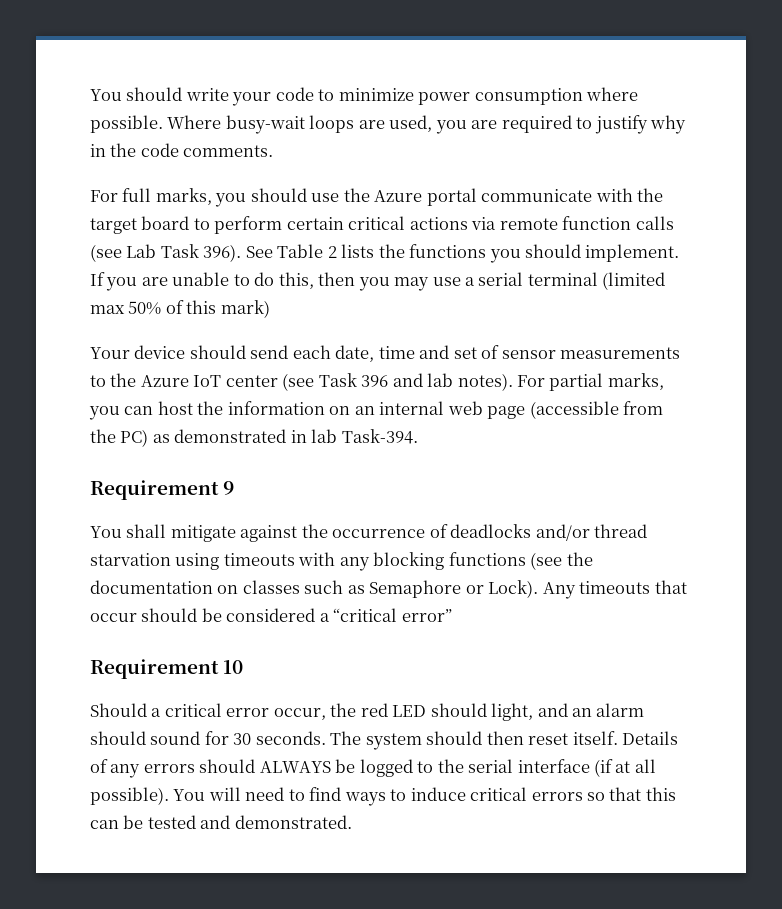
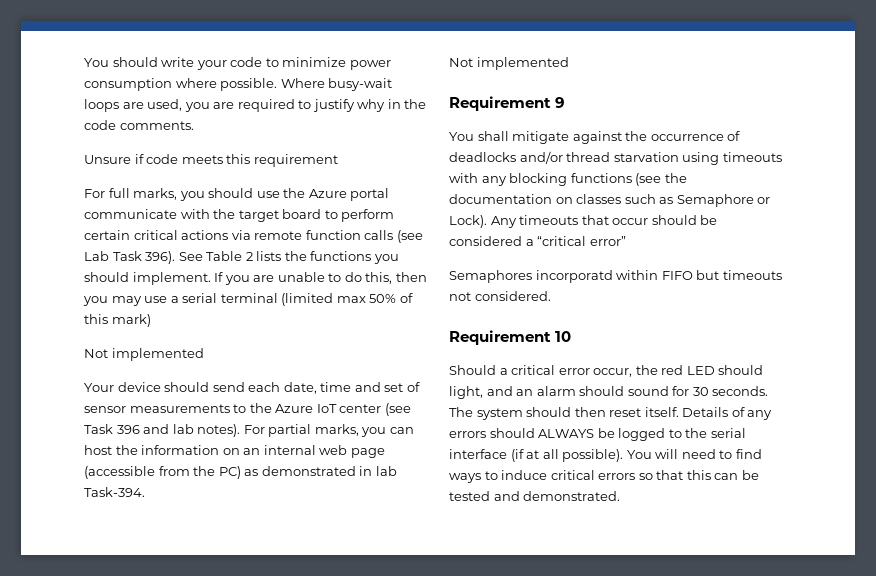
+ Unsure if code meets this requirement
  If you are unable to do this, then you may use a serial terminal (limited max 50% of this mark)
+ Not implemented
  For partial marks, you can host the information on an internal web page (accessible from the PC) as demonstrated in lab Task-394.
+ Not implemented
+ Semaphores incorporatd within FIFO but timeouts not considered.

